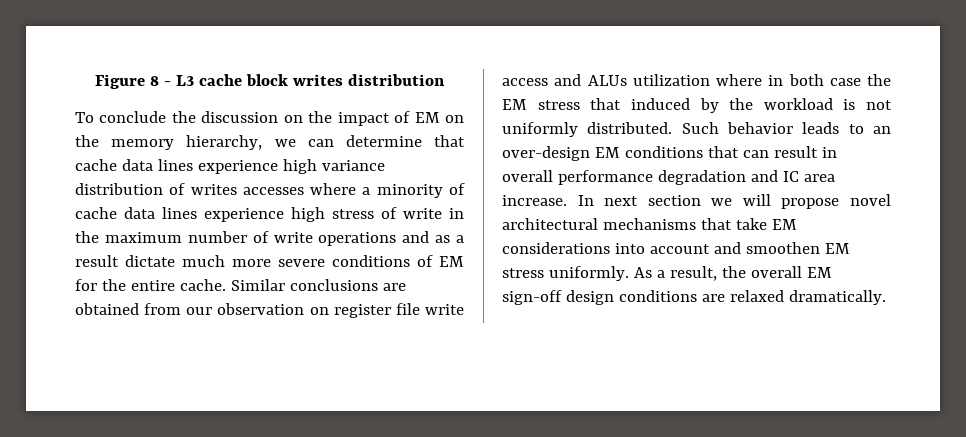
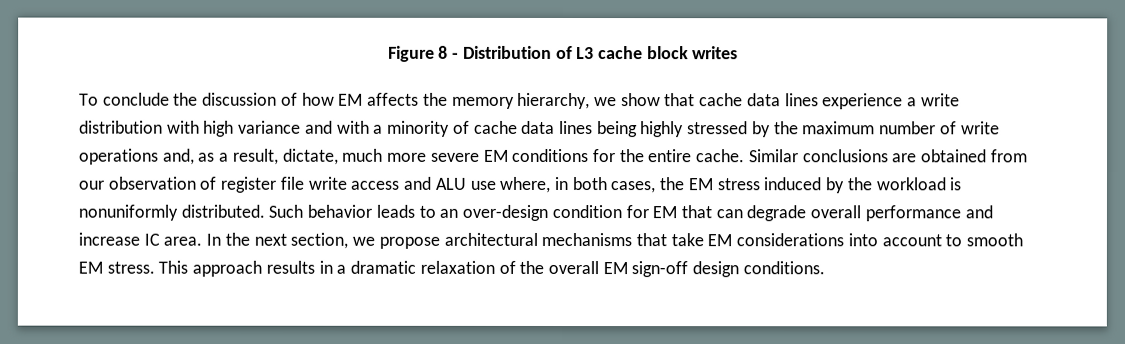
- Figure 8 - L3 cache block writes distribution
+ Figure 8 - Distribution of L3 cache block writes
- To conclude the discussion on the impact of EM on the memory hierarchy, we can determine that cache data lines experience high variance distribution of writes accesses where a minority of cache data lines experience high stress of write in the maximum number of write operations and as a result dictate much more severe conditions of EM for the entire cache.
+ To conclude the discussion of how EM affects the memory hierarchy, we show that cache data lines experience a write distribution with high variance and with a minority of cache data lines being highly stressed by the maximum number of write operations and, as a result, dictate, much more severe EM conditions for the entire cache.
- Similar conclusions are obtained from our observation on register file write access and ALUs utilization where in both case the EM stress that induced by the workload is not uniformly distributed.
+ Similar conclusions are obtained from our observation of register file write access and ALU use where, in both cases, the EM stress induced by the workload is nonuniformly distributed.
- Such behavior leads to an over-design EM conditions that can result in overall performance degradation and IC area increase. In next section we will propose novel architectural mechanisms that take EM considerations into account and smoothen EM stress uniformly. As a result, the overall EM sign-off design conditions are relaxed dramatically.
+ Such behavior leads to an over-design condition for EM that can degrade overall performance and increase IC area. In the next section, we propose architectural mechanisms that take EM considerations into account to smooth EM stress. This approach results in a dramatic relaxation of the overall EM sign-off design conditions.

